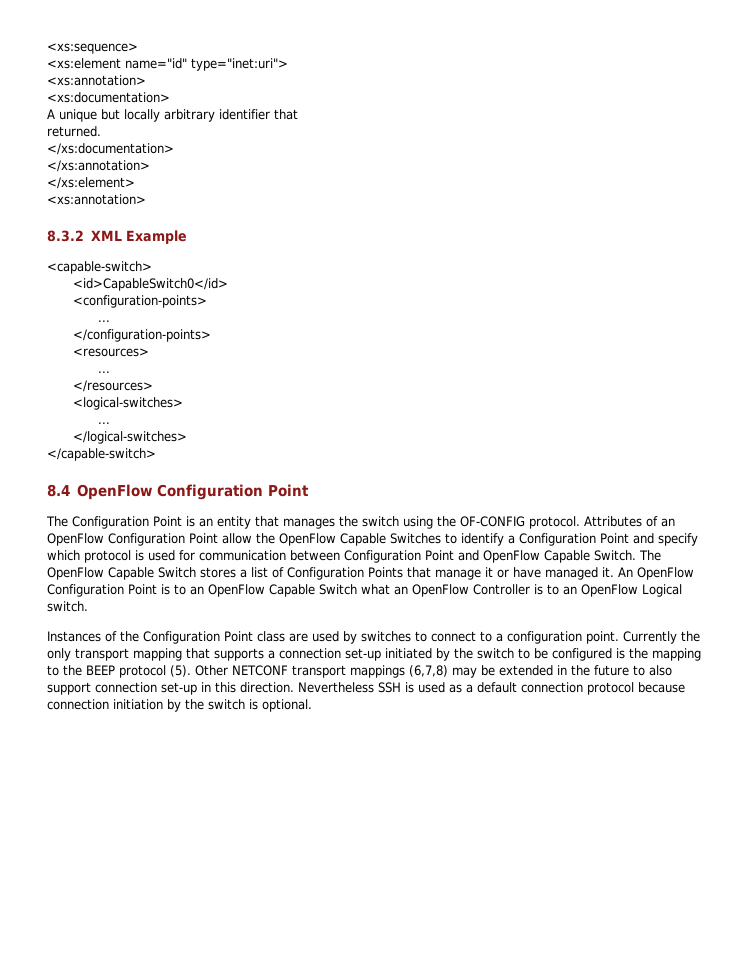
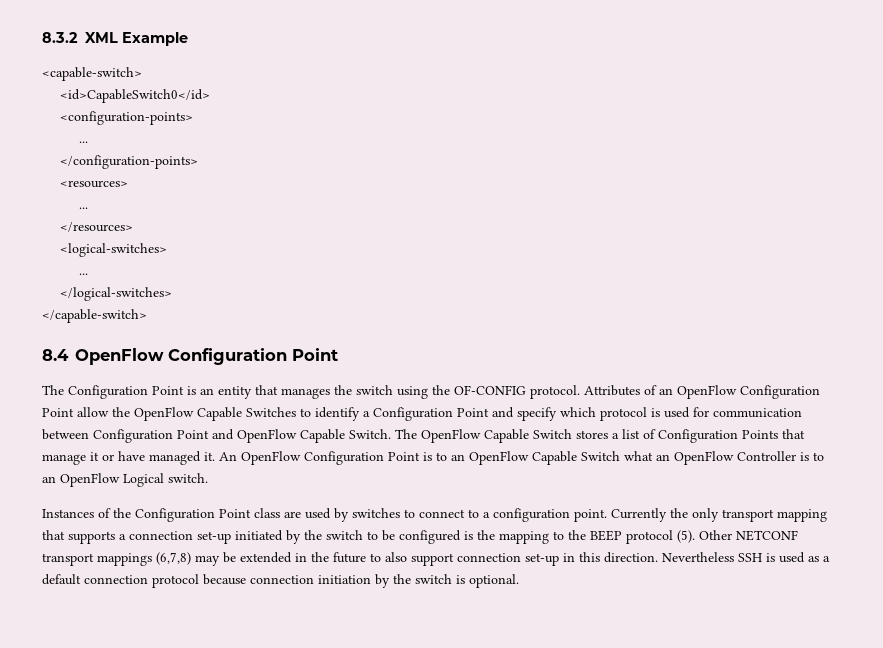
- <xs:sequence>
- <xs:element name="id" type="inet:uri">
- <xs:annotation>
- <xs:documentation>
- A unique but locally arbitrary identifier that
- returned.
- </xs:documentation>
- </xs:annotation>
- </xs:element>
- <xs:annotation>

